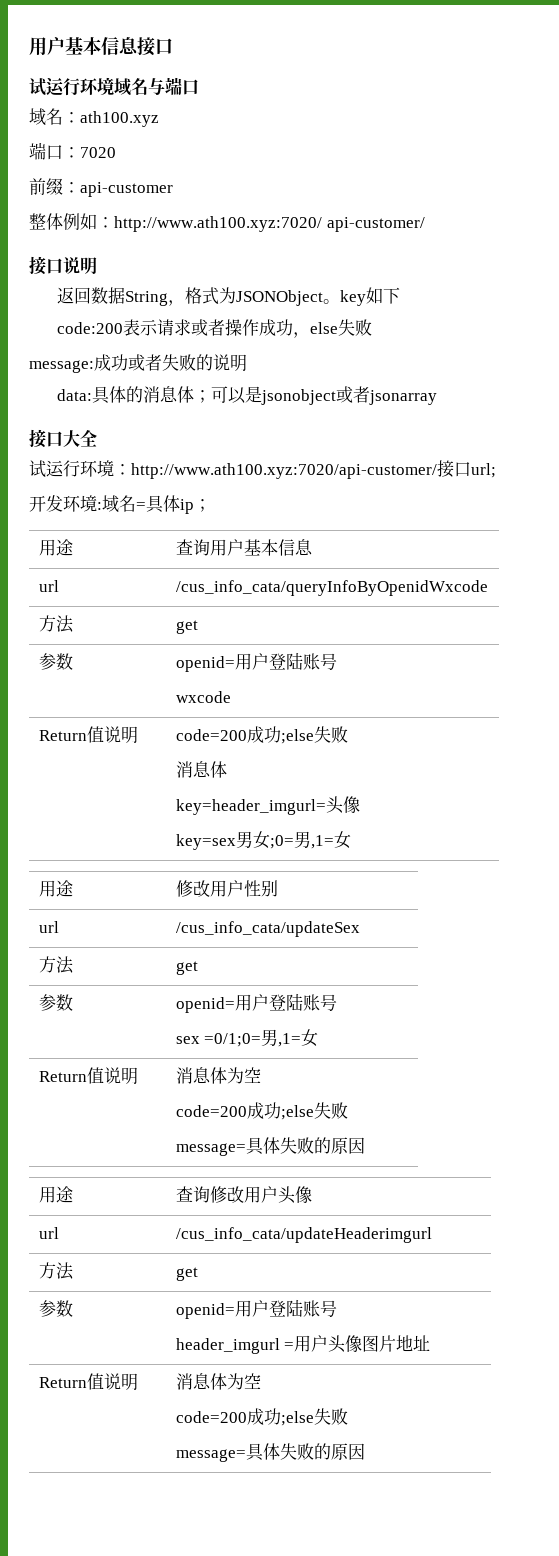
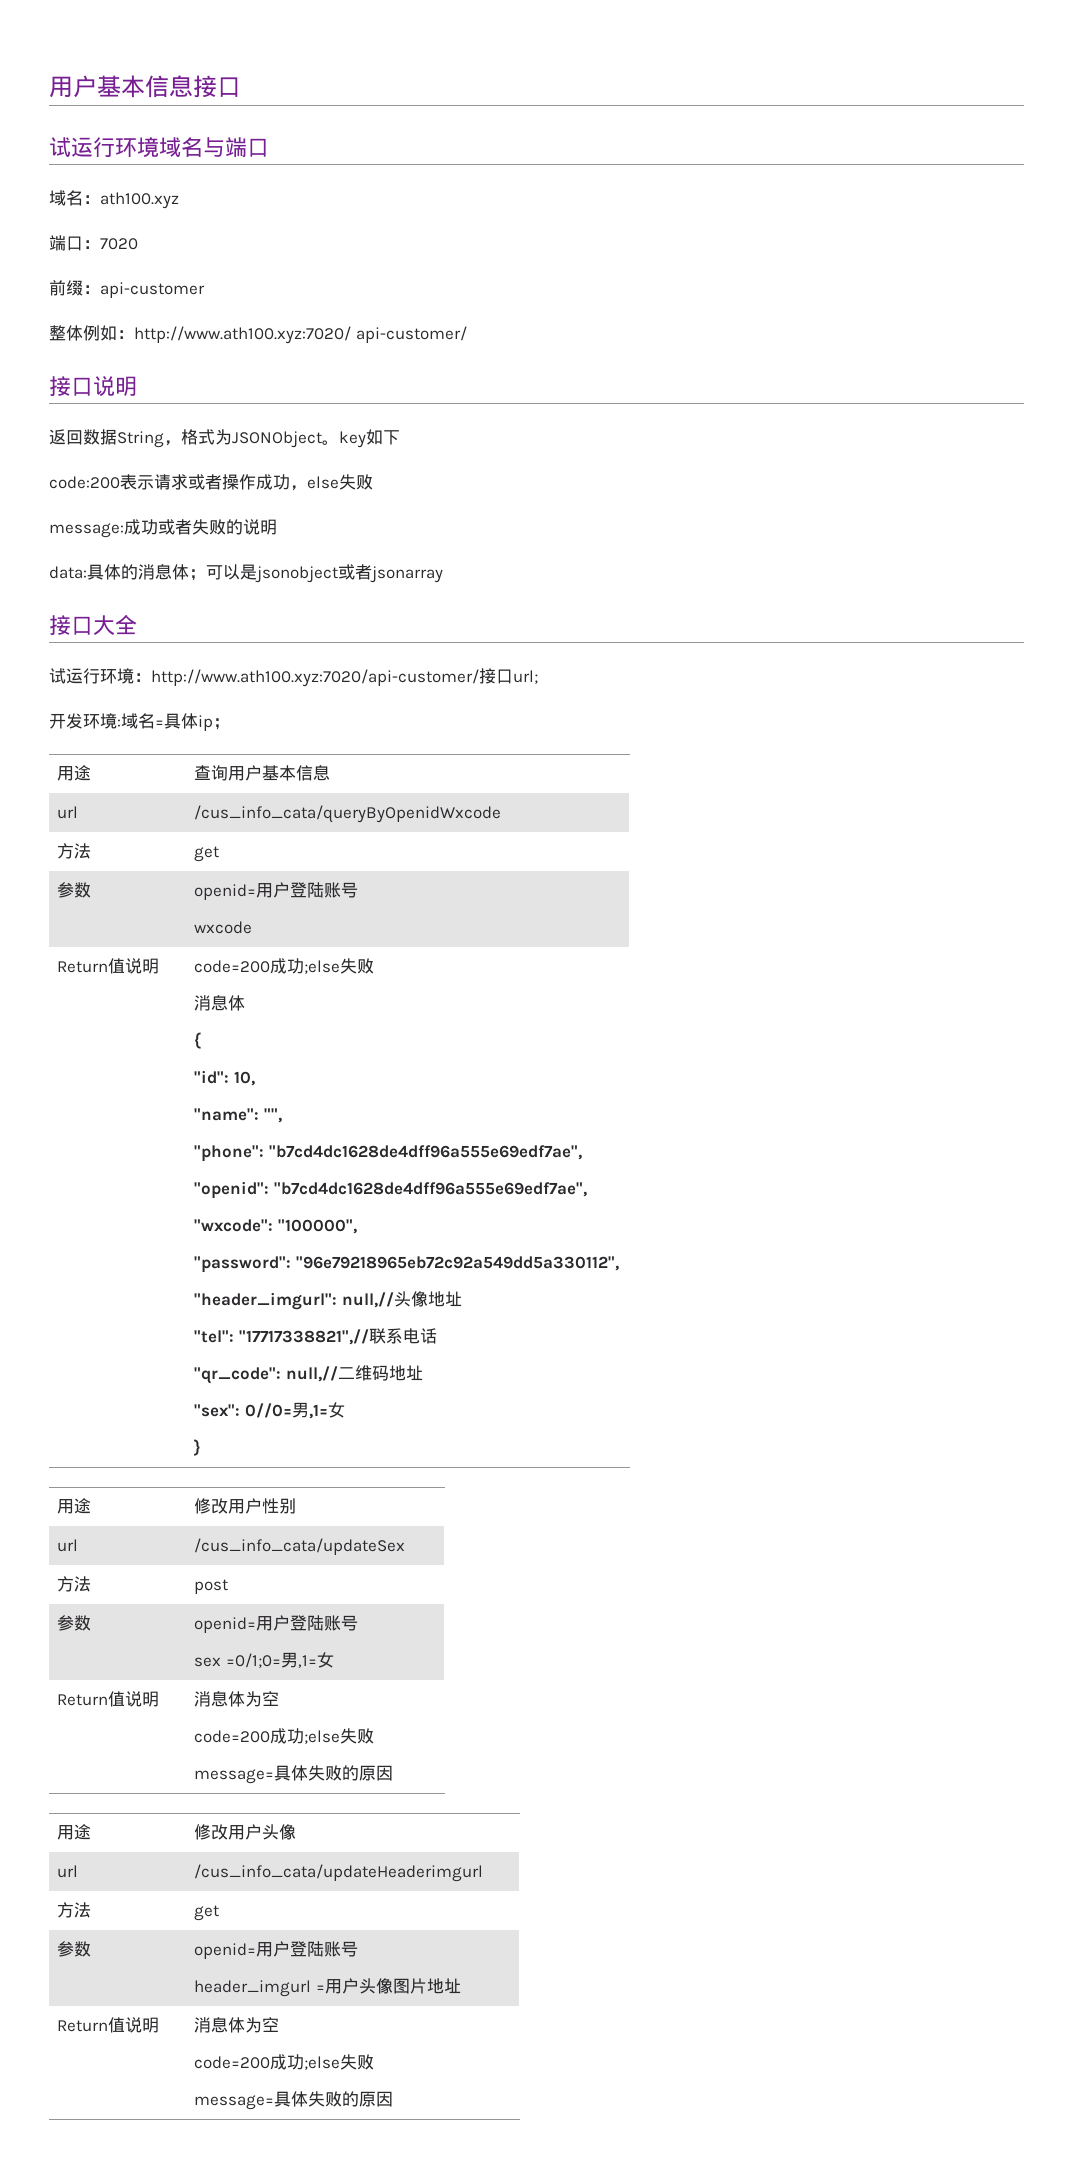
- url | /cus_info_cata/queryInfoByOpenidWxcode
+ url | /cus_info_cata/queryByOpenidWxcode
  Return值说明 | code=200成功;else失败
  消息体
- key=header_imgurl=头像
- key=sex男女;0=男,1=女
+ {
+ "id": 10,
+ "name": "",
+ "phone": "b7cd4dc1628de4dff96a555e69edf7ae",
+ "openid": "b7cd4dc1628de4dff96a555e69edf7ae",
+ "wxcode": "100000",
+ "password": "96e79218965eb72c92a549dd5a330112",
+ "header_imgurl": null,//头像地址
+ "tel": "17717338821",//联系电话
+ "qr_code": null,//二维码地址
+ "sex": 0//0=男,1=女
+ }
  url | /cus_info_cata/updateSex
- 方法 | get
+ 方法 | post
- 用途 | 查询修改用户头像
+ 用途 | 修改用户头像

